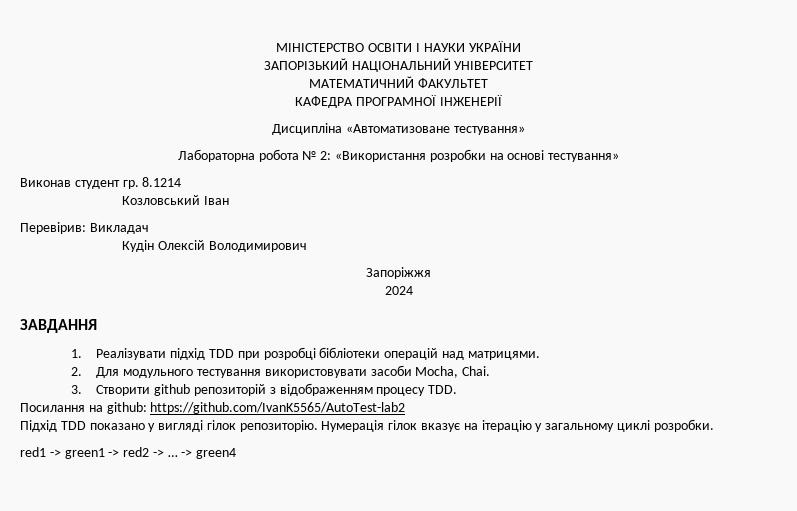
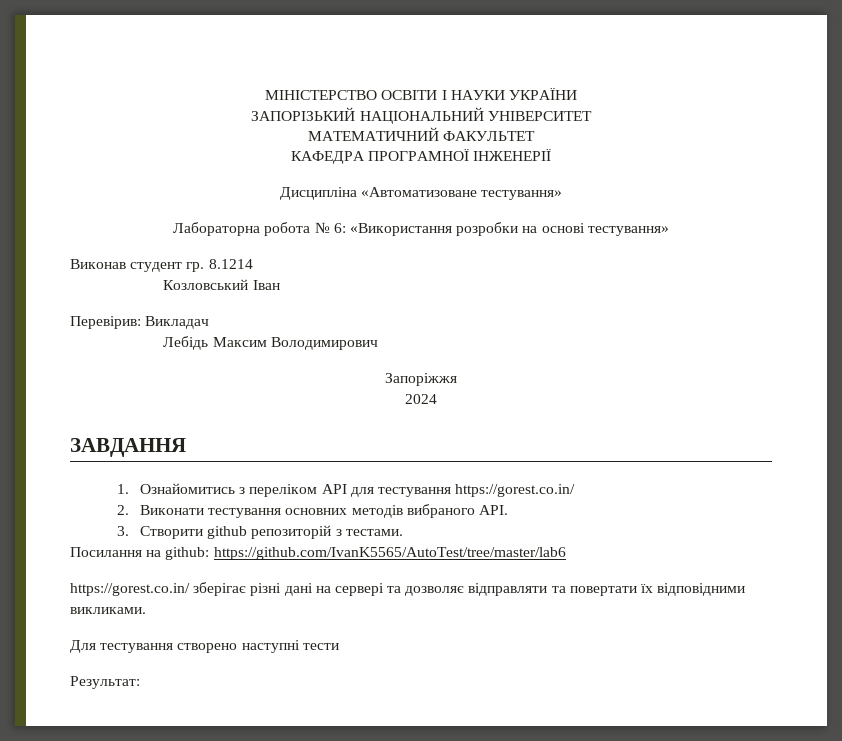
- Лабораторна робота № 2: «Використання розробки на основі тестування»
+ Лабораторна робота № 6: «Використання розробки на основі тестування»
- Кудін Олексій Володимирович
+ Лебідь Максим Володимирович
- 1. Реалізувати підхід TDD при розробці бібліотеки операцій над матрицями.
- 2. Для модульного тестування використовувати засоби Mocha, Chai.
+ 1. Ознайомитись з переліком API для тестування https://gorest.co.in/
+ 2. Виконати тестування основних методів вибраного API.
- 3. Створити github репозиторій з відображенням процесу TDD.
+ 3. Створити github репозиторій з тестами.
- Посилання на github: https://github.com/IvanK5565/AutoTest-lab2
- Підхід TDD показано у вигляді гілок репозиторію. Нумерація гілок вказує на ітерацію у загальному циклі розробки.
- red1 -> green1 -> red2 -> … -> green4
+ Посилання на github: https://github.com/IvanK5565/AutoTest/tree/master/lab6
+ https://gorest.co.in/ зберігає різні дані на сервері та дозволяє відправляти та повертати їх відповідними викликами.
+ Для тестування створено наступні тести
+ Результат:

